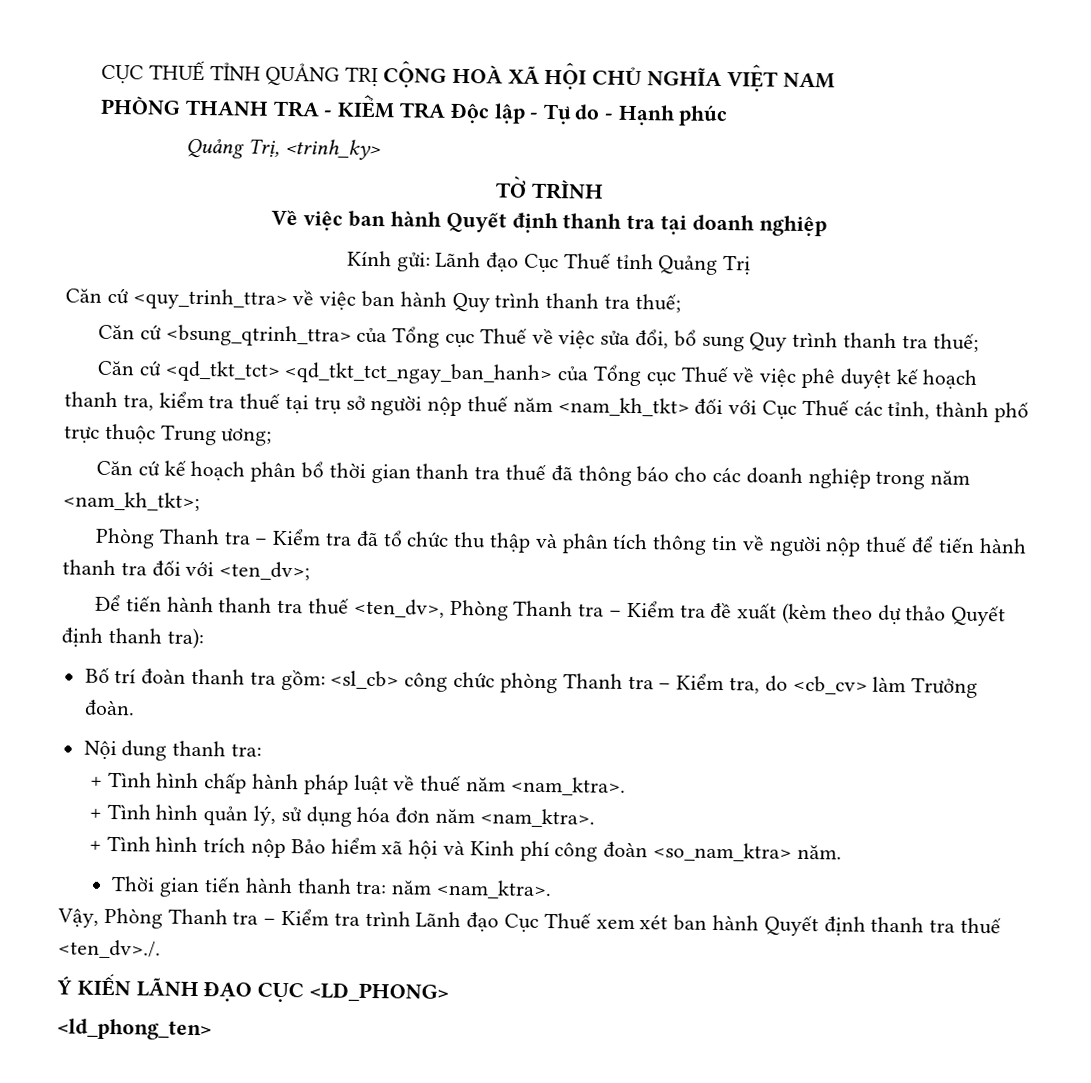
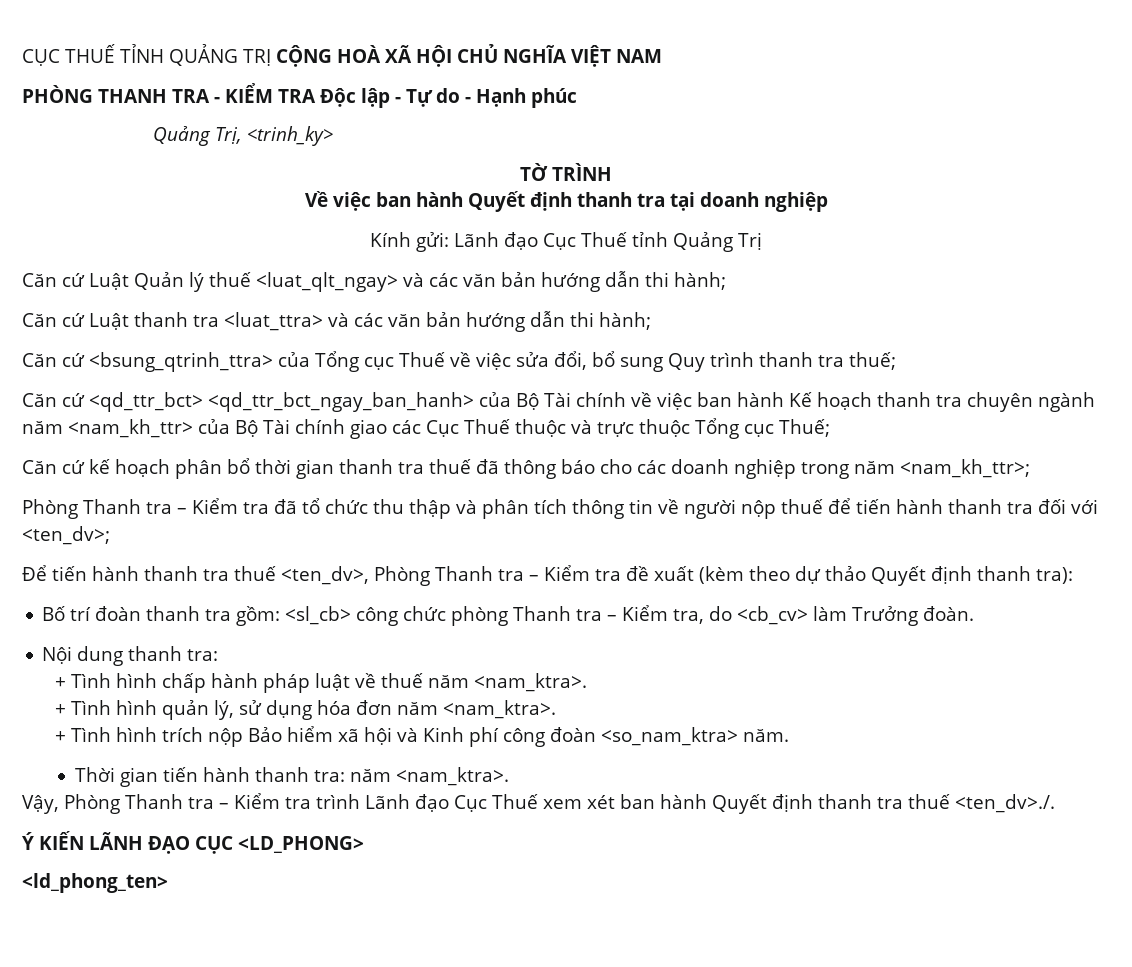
- Căn cứ <quy_trinh_ttra> về việc ban hành Quy trình thanh tra thuế;
+ Căn cứ Luật Quản lý thuế <luat_qlt_ngay> và các văn bản hướng dẫn thi hành;
+ Căn cứ Luật thanh tra <luat_ttra> và các văn bản hướng dẫn thi hành;
- Căn cứ <qd_tkt_tct> <qd_tkt_tct_ngay_ban_hanh> của Tổng cục Thuế về việc phê duyệt kế hoạch thanh tra, kiểm tra thuế tại trụ sở người nộp thuế năm <nam_kh_tkt> đối với Cục Thuế các tỉnh, thành phố trực thuộc Trung ương;
+ Căn cứ <qd_ttr_bct> <qd_ttr_bct_ngay_ban_hanh> của Bộ Tài chính về việc ban hành Kế hoạch thanh tra chuyên ngành năm <nam_kh_ttr> của Bộ Tài chính giao các Cục Thuế thuộc và trực thuộc Tổng cục Thuế;
- Căn cứ kế hoạch phân bổ thời gian thanh tra thuế đã thông báo cho các doanh nghiệp trong năm <nam_kh_tkt>;
+ Căn cứ kế hoạch phân bổ thời gian thanh tra thuế đã thông báo cho các doanh nghiệp trong năm <nam_kh_ttr>;

